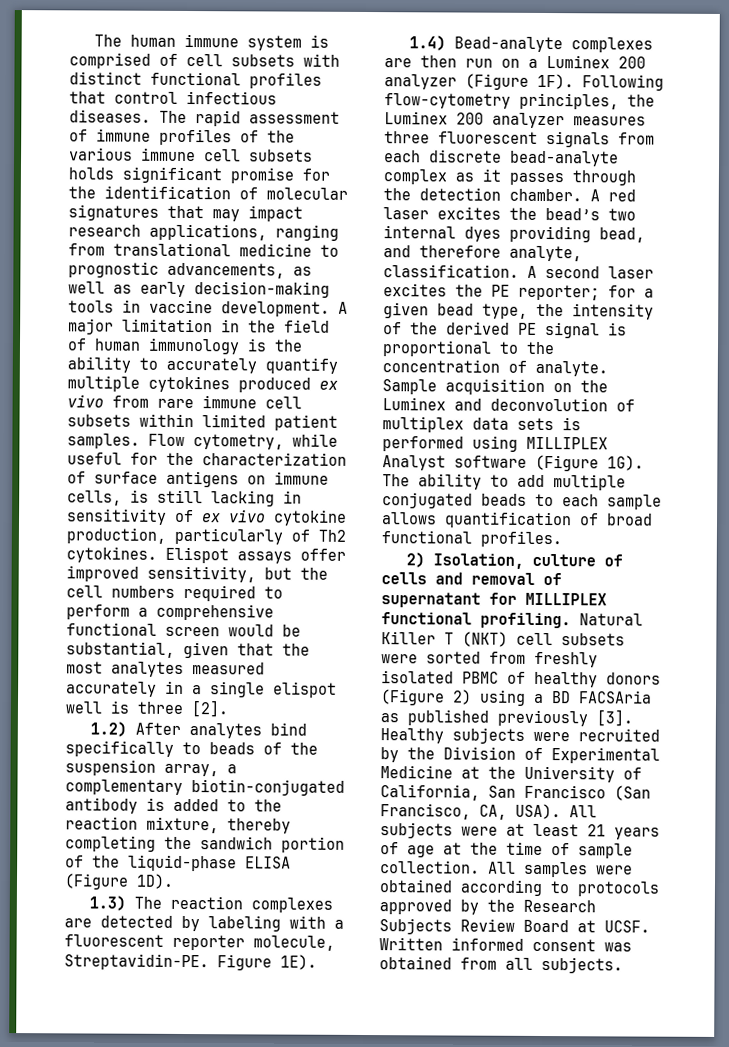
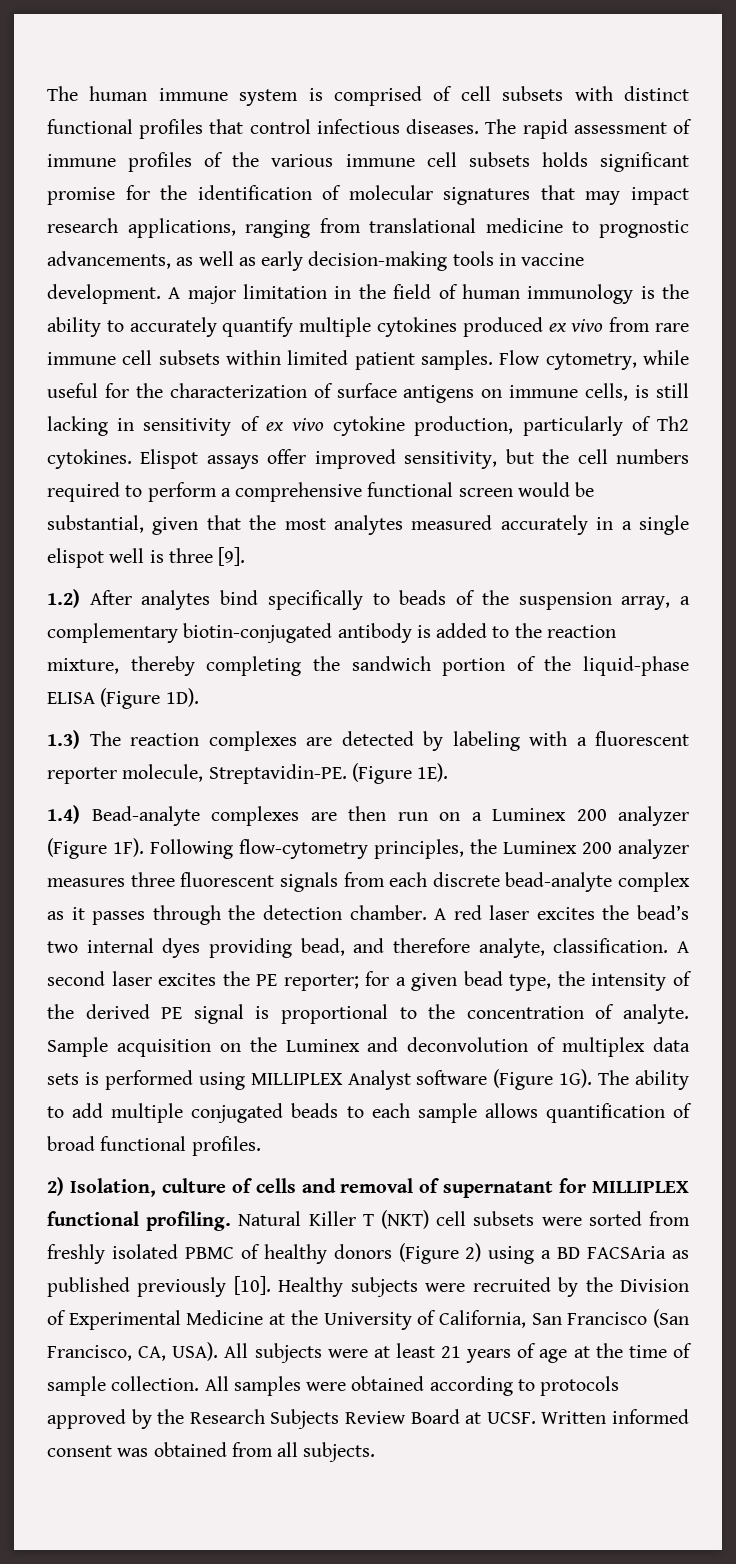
- Elispot assays offer improved sensitivity, but the cell numbers required to perform a comprehensive functional screen would be substantial, given that the most analytes measured accurately in a single elispot well is three [2].
+ Elispot assays offer improved sensitivity, but the cell numbers required to perform a comprehensive functional screen would be substantial, given that the most analytes measured accurately in a single elispot well is three [9].
- Figure 1E).
+ (Figure 1E).
- Natural Killer T (NKT) cell subsets were sorted from freshly isolated PBMC of healthy donors (Figure 2) using a BD FACSAria as published previously [3].
+ Natural Killer T (NKT) cell subsets were sorted from freshly isolated PBMC of healthy donors (Figure 2) using a BD FACSAria as published previously [10].

